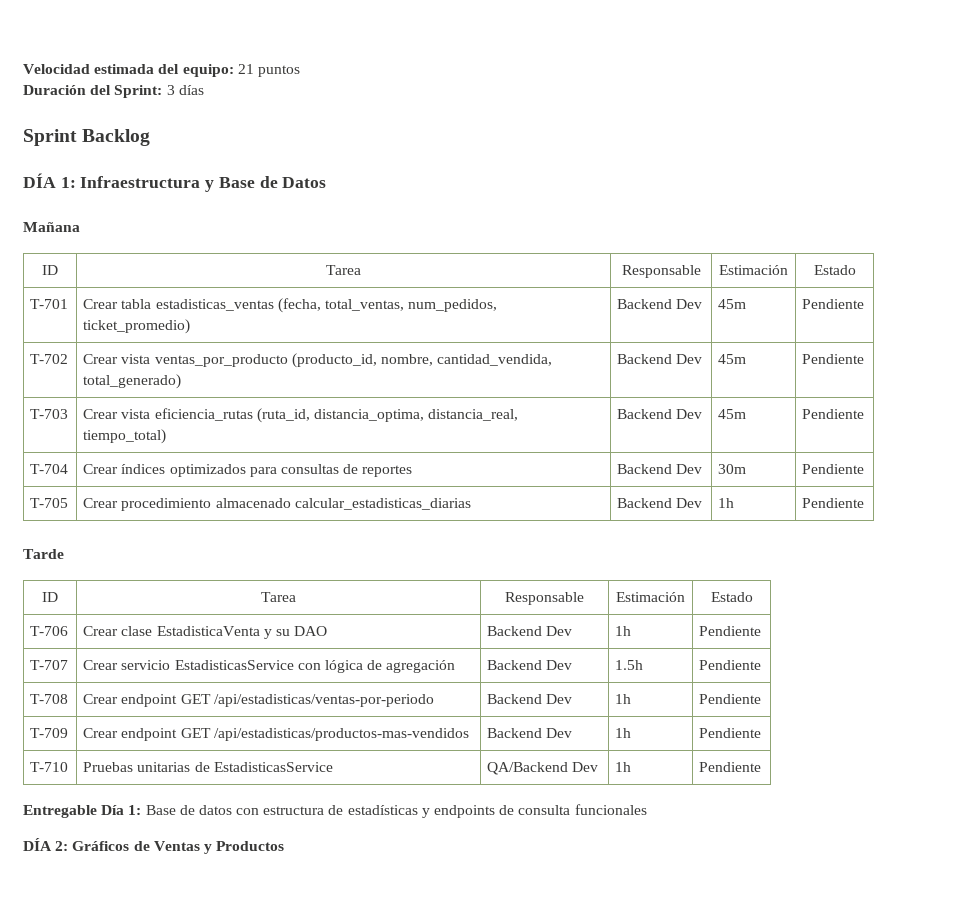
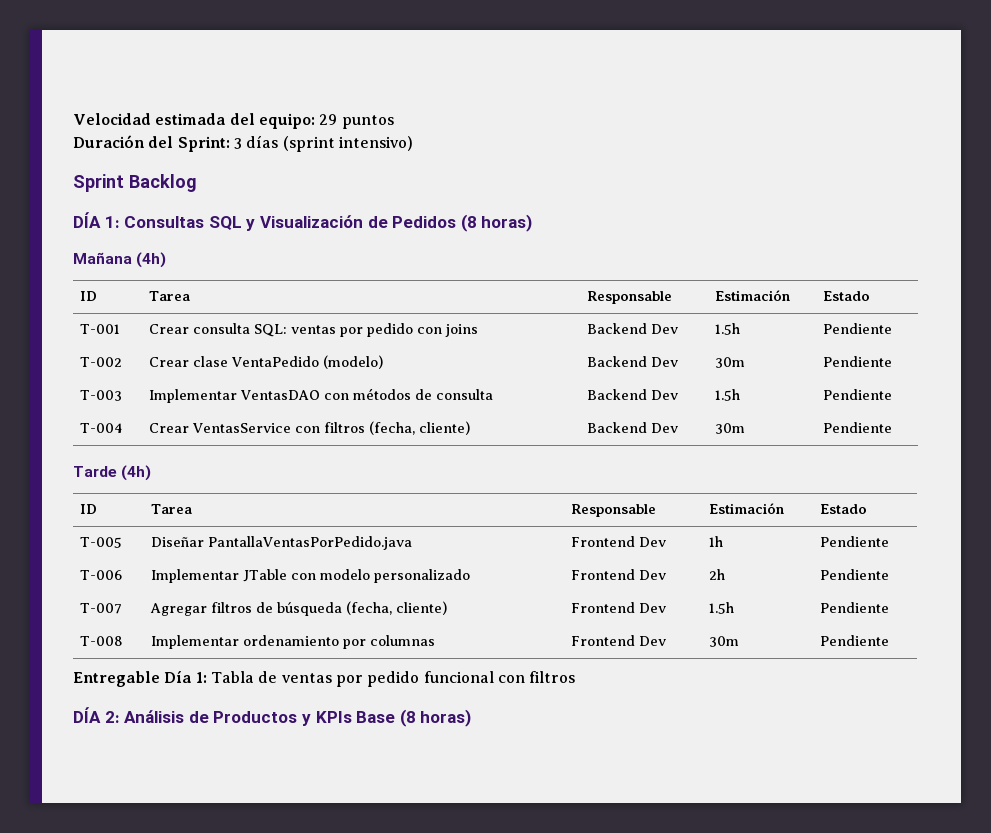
- Velocidad estimada del equipo: 21 puntos
+ Velocidad estimada del equipo: 29 puntos
- Duración del Sprint: 3 días
+ Duración del Sprint: 3 días (sprint intensivo)
- DÍA 1: Infraestructura y Base de Datos
+ DÍA 1: Consultas SQL y Visualización de Pedidos (8 horas)
- Mañana
+ Mañana (4h)
  ID | Tarea | Responsable | Estimación | Estado
- T-701 | Crear tabla estadisticas_ventas (fecha, total_ventas, num_pedidos, ticket_promedio) | Backend Dev | 45m | Pendiente
- T-702 | Crear vista ventas_por_producto (producto_id, nombre, cantidad_vendida, total_generado) | Backend Dev | 45m | Pendiente
- T-703 | Crear vista eficiencia_rutas (ruta_id, distancia_optima, distancia_real, tiempo_total) | Backend Dev | 45m | Pendiente
- T-704 | Crear índices optimizados para consultas de reportes | Backend Dev | 30m | Pendiente
- T-705 | Crear procedimiento almacenado calcular_estadisticas_diarias | Backend Dev | 1h | Pendiente
+ T-001 | Crear consulta SQL: ventas por pedido con joins | Backend Dev | 1.5h | Pendiente
+ T-002 | Crear clase VentaPedido (modelo) | Backend Dev | 30m | Pendiente
+ T-003 | Implementar VentasDAO con métodos de consulta | Backend Dev | 1.5h | Pendiente
+ T-004 | Crear VentasService con filtros (fecha, cliente) | Backend Dev | 30m | Pendiente
- Tarde
+ Tarde (4h)
  ID | Tarea | Responsable | Estimación | Estado
- T-706 | Crear clase EstadisticaVenta y su DAO | Backend Dev | 1h | Pendiente
- T-707 | Crear servicio EstadisticasService con lógica de agregación | Backend Dev | 1.5h | Pendiente
- T-708 | Crear endpoint GET /api/estadisticas/ventas-por-periodo | Backend Dev | 1h | Pendiente
- T-709 | Crear endpoint GET /api/estadisticas/productos-mas-vendidos | Backend Dev | 1h | Pendiente
- T-710 | Pruebas unitarias de EstadisticasService | QA/Backend Dev | 1h | Pendiente
- Entregable Día 1: Base de datos con estructura de estadísticas y endpoints de consulta funcionales
- DÍA 2: Gráficos de Ventas y Productos
+ T-005 | Diseñar PantallaVentasPorPedido.java | Frontend Dev | 1h | Pendiente
+ T-006 | Implementar JTable con modelo personalizado | Frontend Dev | 2h | Pendiente
+ T-007 | Agregar filtros de búsqueda (fecha, cliente) | Frontend Dev | 1.5h | Pendiente
+ T-008 | Implementar ordenamiento por columnas | Frontend Dev | 30m | Pendiente
+ Entregable Día 1: Tabla de ventas por pedido funcional con filtros
+ DÍA 2: Análisis de Productos y KPIs Base (8 horas)

